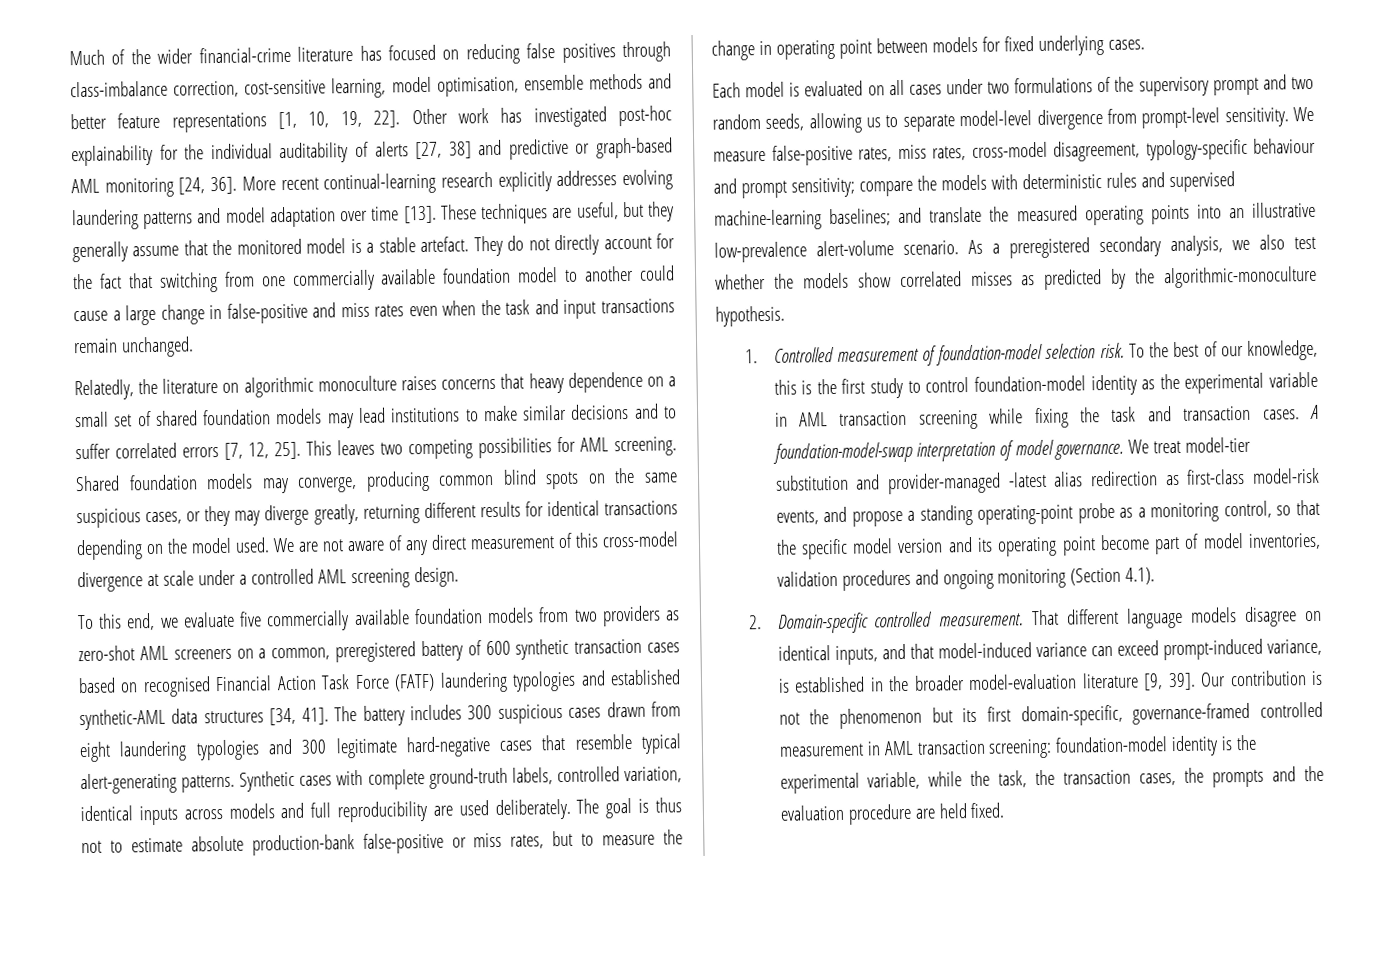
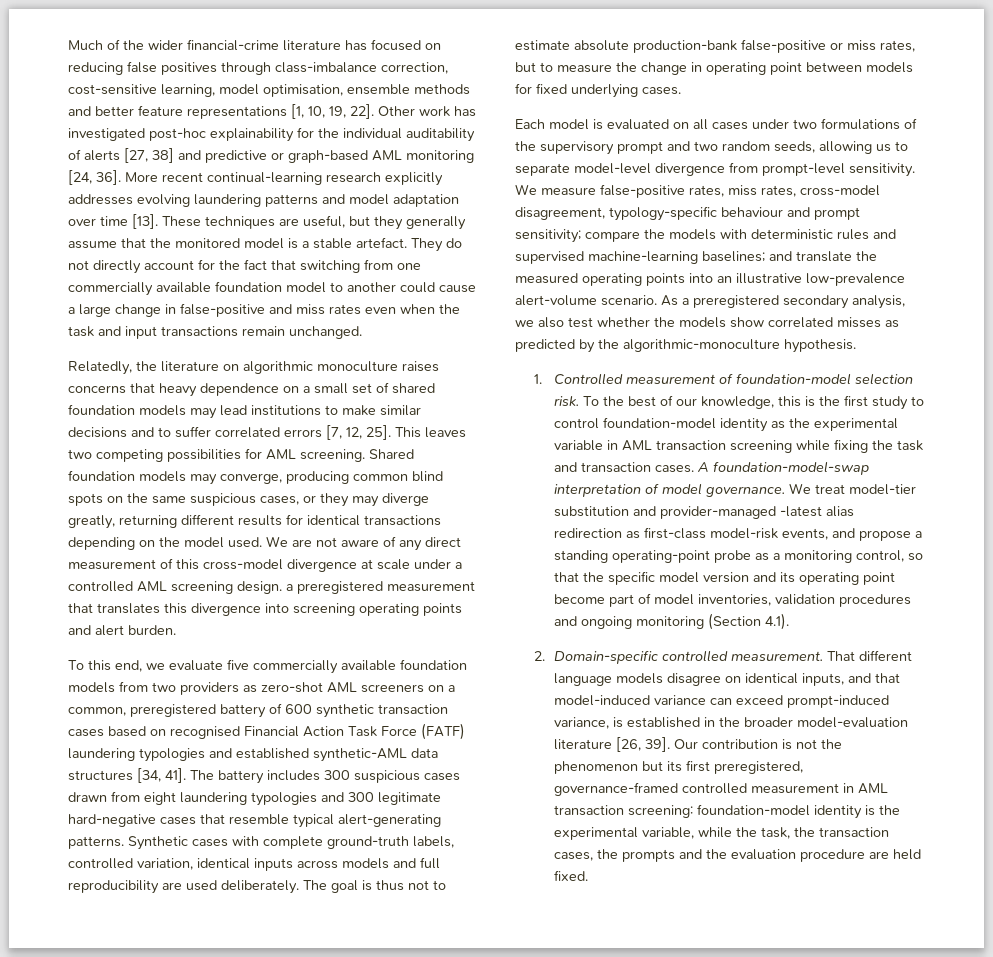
- We are not aware of any direct measurement of this cross-model divergence at scale under a controlled AML screening design.
+ We are not aware of any direct measurement of this cross-model divergence at scale under a controlled AML screening design. a preregistered measurement that translates this divergence into screening operating points and alert burden.
- That different language models disagree on identical inputs, and that model-induced variance can exceed prompt-induced variance, is established in the broader model-evaluation literature [9, 39].
+ That different language models disagree on identical inputs, and that model-induced variance can exceed prompt-induced variance, is established in the broader model-evaluation literature [26, 39].
- Our contribution is not the phenomenon but its first domain-specific, governance-framed controlled measurement in AML transaction screening: foundation-model identity is the experimental variable, while the task, the transaction cases, the prompts and the evaluation procedure are held fixed.
+ Our contribution is not the phenomenon but its first preregistered, governance-framed controlled measurement in AML transaction screening: foundation-model identity is the experimental variable, while the task, the transaction cases, the prompts and the evaluation procedure are held fixed.

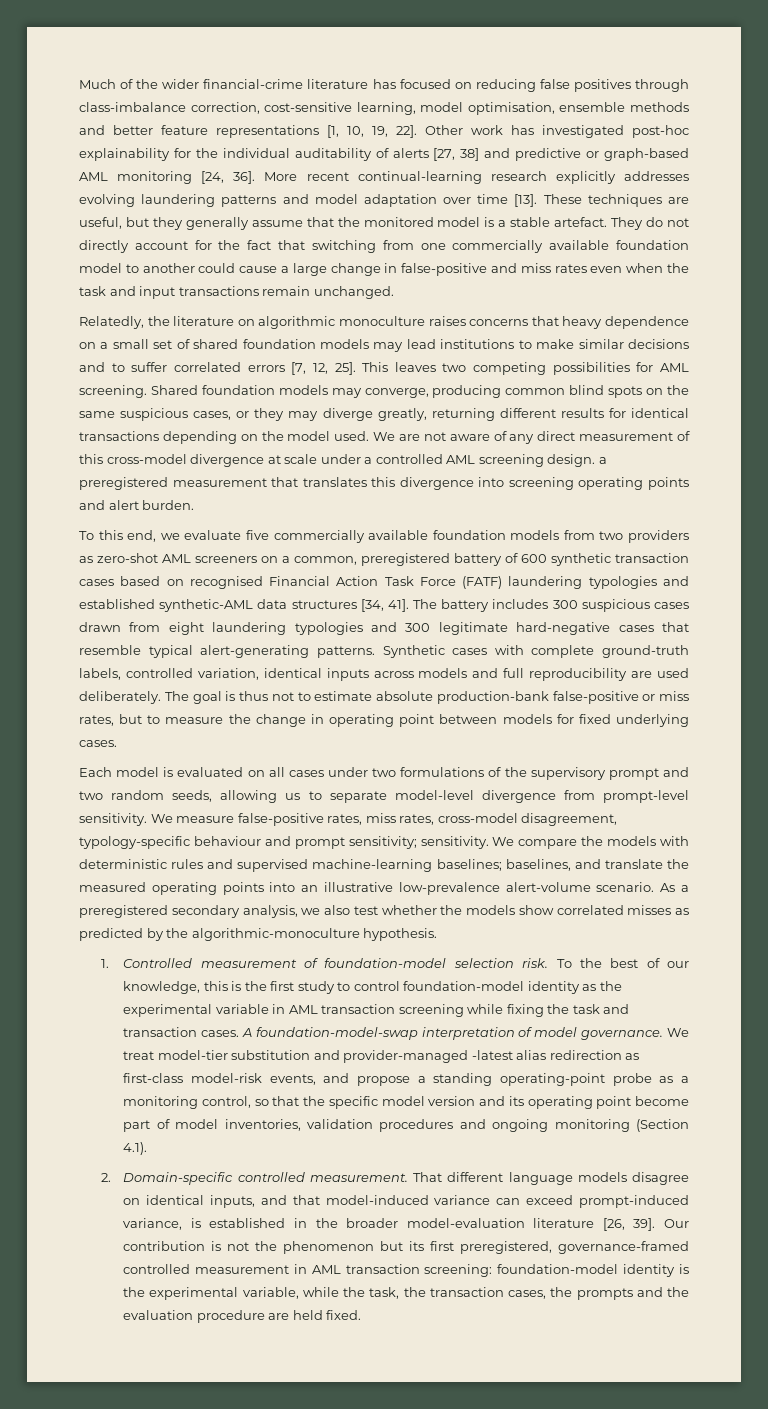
- We measure false-positive rates, miss rates, cross-model disagreement, typology-specific behaviour and prompt sensitivity; compare the models with deterministic rules and supervised machine-learning baselines; and translate the measured operating points into an illustrative low-prevalence alert-volume scenario.
+ We measure false-positive rates, miss rates, cross-model disagreement, typology-specific behaviour and prompt sensitivity; sensitivity. We compare the models with deterministic rules and supervised machine-learning baselines; baselines, and translate the measured operating points into an illustrative low-prevalence alert-volume scenario.

